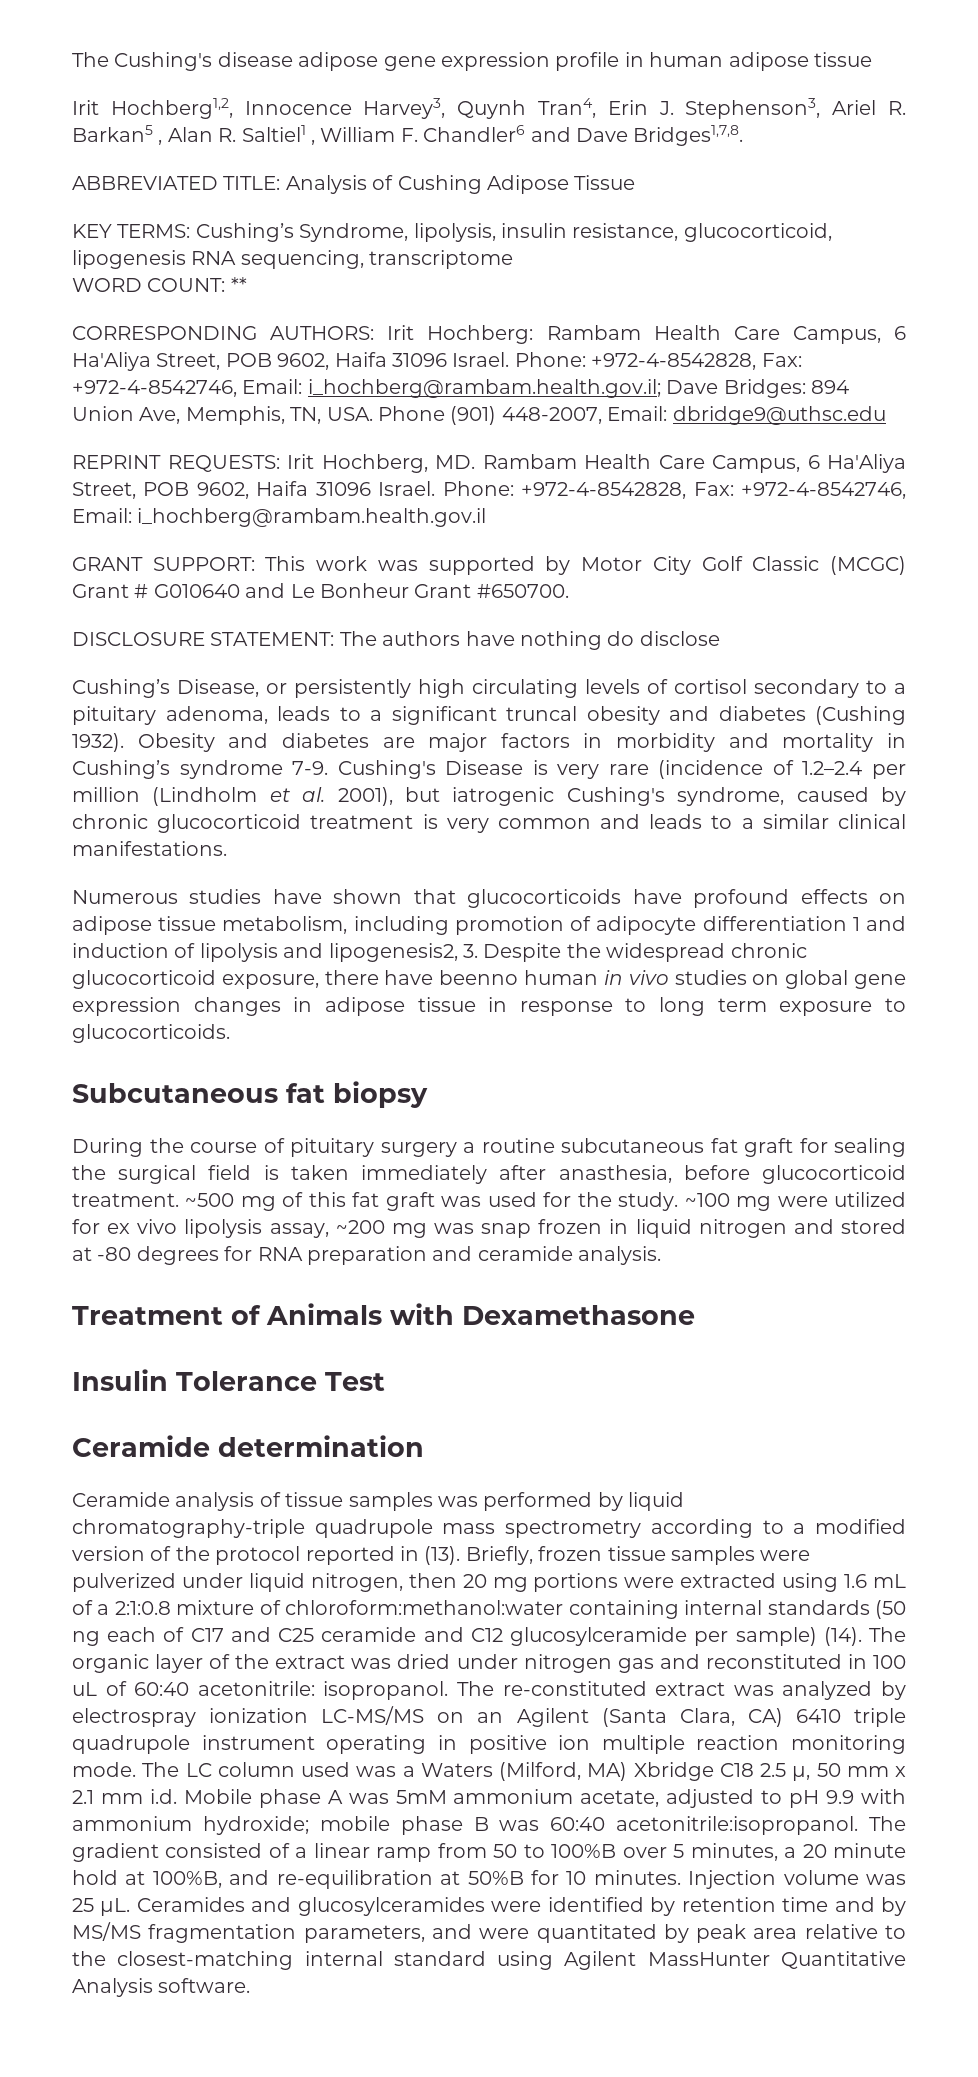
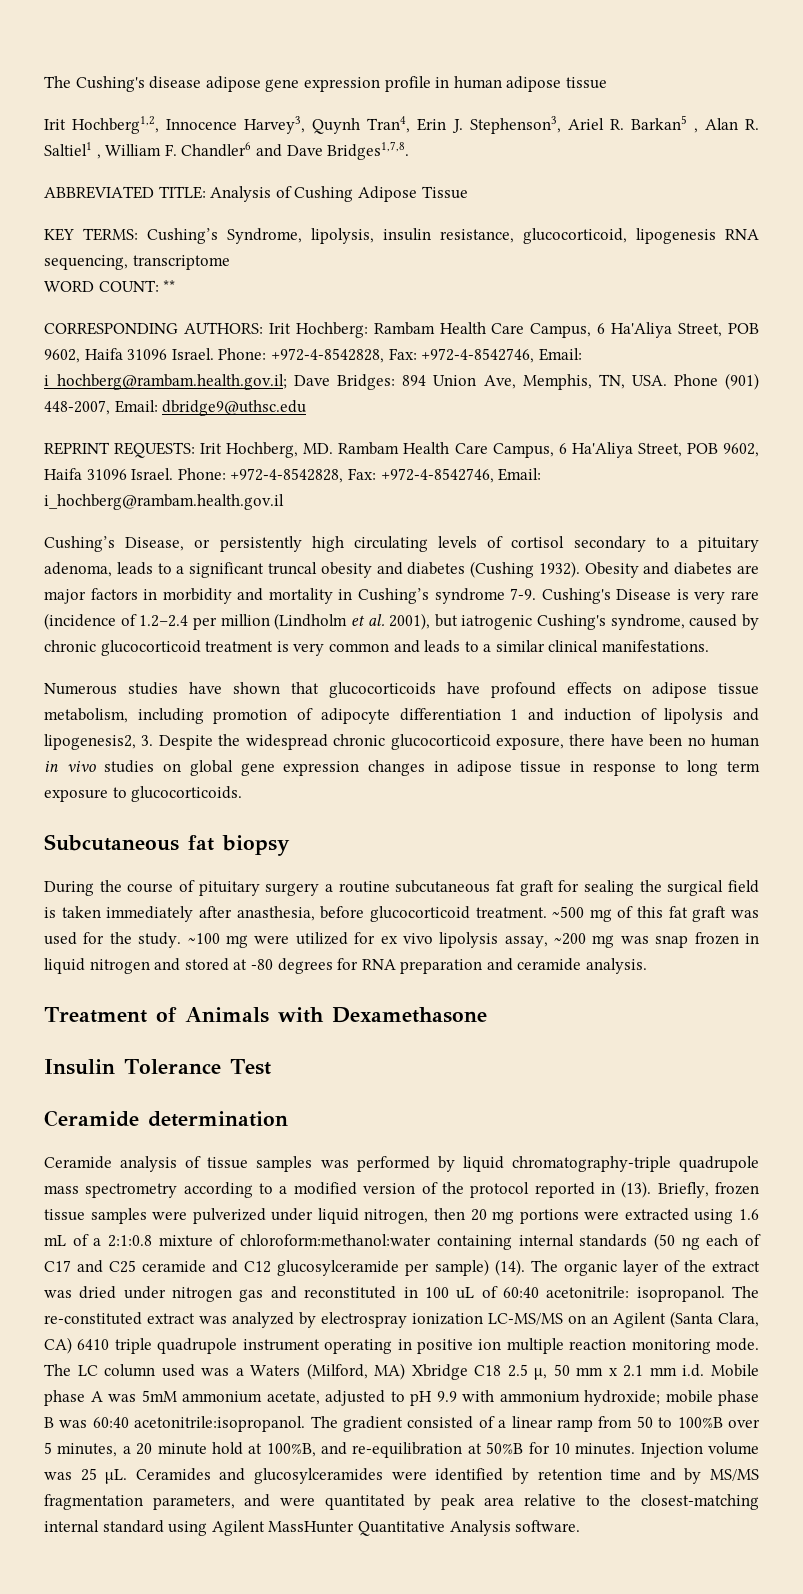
- GRANT SUPPORT: This work was supported by Motor City Golf Classic (MCGC) Grant # G010640 and Le Bonheur Grant #650700.
- DISCLOSURE STATEMENT: The authors have nothing do disclose
- Numerous studies have shown that glucocorticoids have profound effects on adipose tissue metabolism, including promotion of adipocyte differentiation 1 and induction of lipolysis and lipogenesis2, 3. Despite the widespread chronic glucocorticoid exposure, there have beenno human in vivo studies on global gene expression changes in adipose tissue in response to long term exposure to glucocorticoids.
+ Numerous studies have shown that glucocorticoids have profound effects on adipose tissue metabolism, including promotion of adipocyte differentiation 1 and induction of lipolysis and lipogenesis2, 3. Despite the widespread chronic glucocorticoid exposure, there have been no human in vivo studies on global gene expression changes in adipose tissue in response to long term exposure to glucocorticoids.

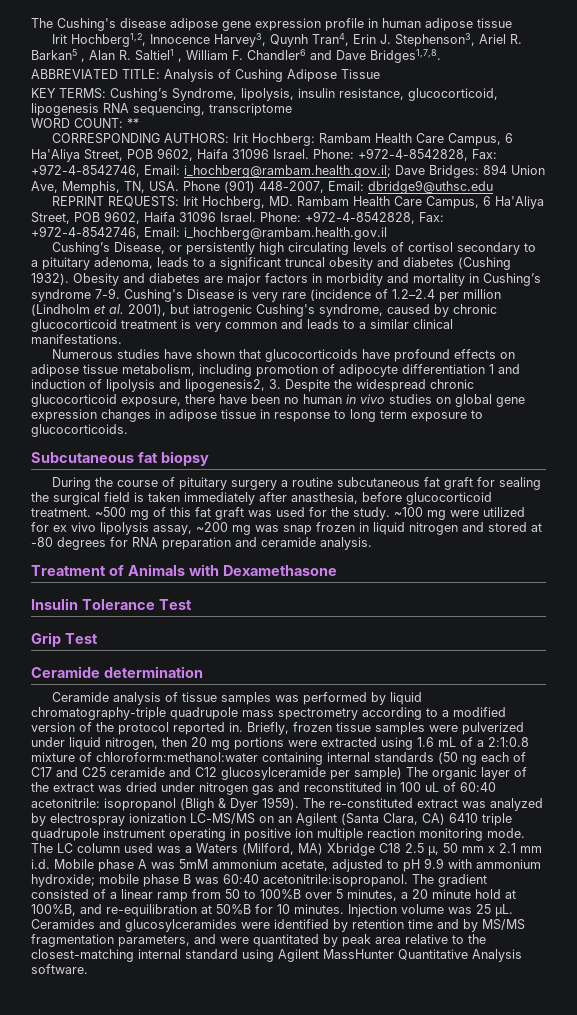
+ Grip Test
- Ceramide analysis of tissue samples was performed by liquid chromatography-triple quadrupole mass spectrometry according to a modified version of the protocol reported in (13).
+ Ceramide analysis of tissue samples was performed by liquid chromatography-triple quadrupole mass spectrometry according to a modified version of the protocol reported in.
- Briefly, frozen tissue samples were pulverized under liquid nitrogen, then 20 mg portions were extracted using 1.6 mL of a 2:1:0.8 mixture of chloroform:methanol:water containing internal standards (50 ng each of C17 and C25 ceramide and C12 glucosylceramide per sample) (14). The organic layer of the extract was dried under nitrogen gas and reconstituted in 100 uL of 60:40 acetonitrile: isopropanol.
+ Briefly, frozen tissue samples were pulverized under liquid nitrogen, then 20 mg portions were extracted using 1.6 mL of a 2:1:0.8 mixture of chloroform:methanol:water containing internal standards (50 ng each of C17 and C25 ceramide and C12 glucosylceramide per sample) The organic layer of the extract was dried under nitrogen gas and reconstituted in 100 uL of 60:40 acetonitrile: isopropanol (Bligh & Dyer 1959).

